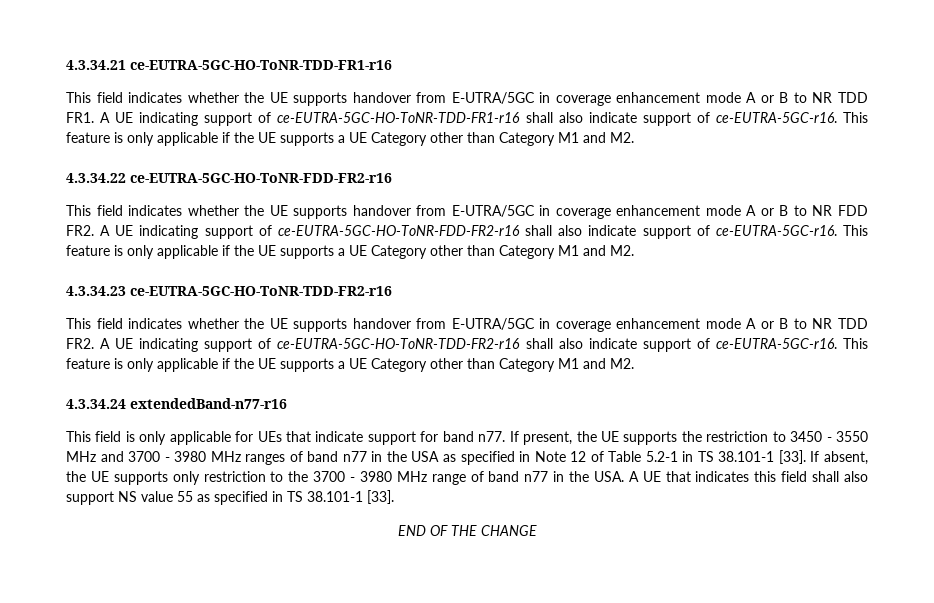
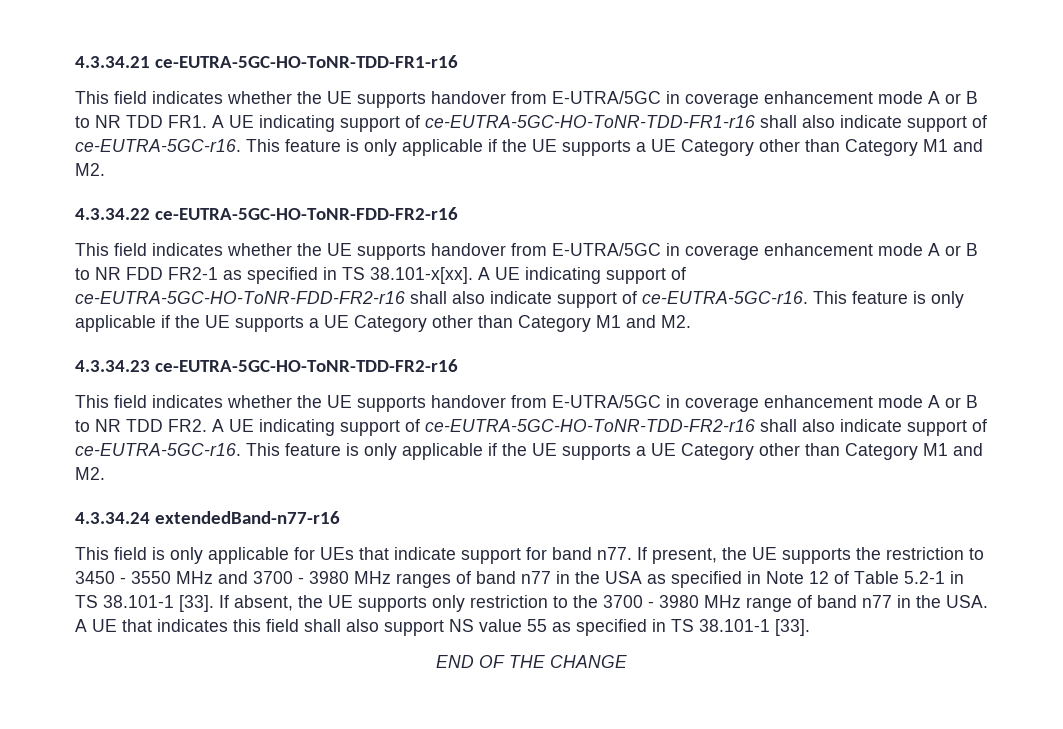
- This field indicates whether the UE supports handover from E-UTRA/5GC in coverage enhancement mode A or B to NR FDD FR2. A UE indicating support of ce-EUTRA-5GC-HO-ToNR-FDD-FR2-r16 shall also indicate support of ce-EUTRA-5GC-r16.
+ This field indicates whether the UE supports handover from E-UTRA/5GC in coverage enhancement mode A or B to NR FDD FR2-1 as specified in TS 38.101-x[xx]. A UE indicating support of ce-EUTRA-5GC-HO-ToNR-FDD-FR2-r16 shall also indicate support of ce-EUTRA-5GC-r16.

